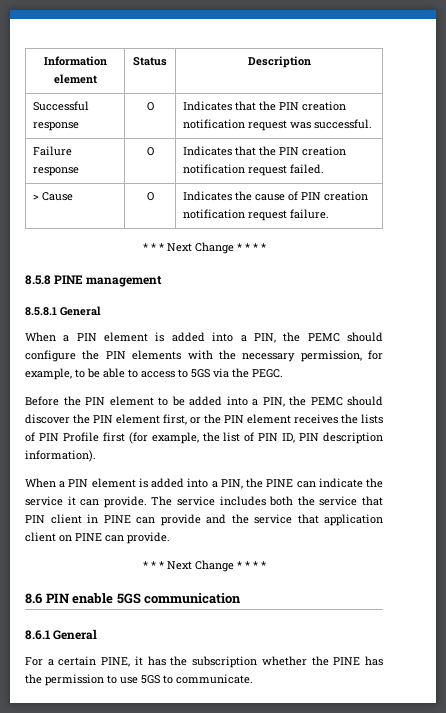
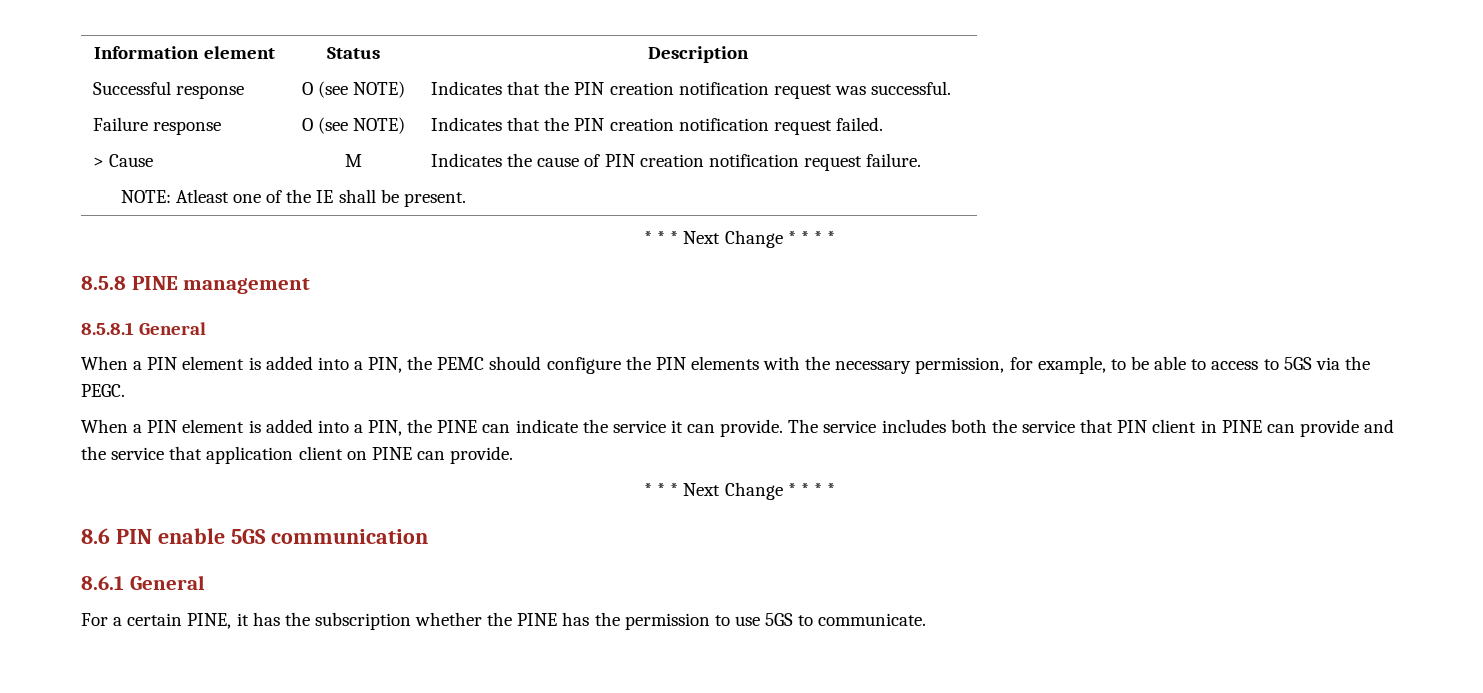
- Successful response | O | Indicates that the PIN creation notification request was successful.
+ Successful response | O (see NOTE) | Indicates that the PIN creation notification request was successful.
- Failure response | O | Indicates that the PIN creation notification request failed.
+ Failure response | O (see NOTE) | Indicates that the PIN creation notification request failed.
- > Cause | O | Indicates the cause of PIN creation notification request failure.
+ > Cause | M | Indicates the cause of PIN creation notification request failure.
+ NOTE: Atleast one of the IE shall be present.
- Before the PIN element to be added into a PIN, the PEMC should discover the PIN element first, or the PIN element receives the lists of PIN Profile first (for example, the list of PIN ID, PIN description information).

